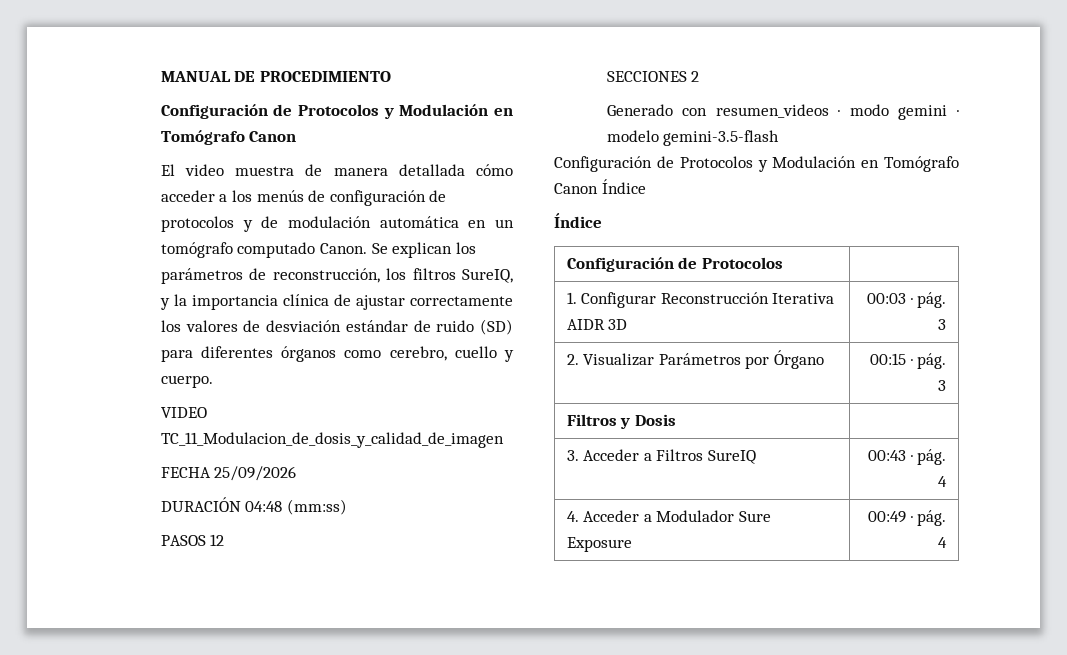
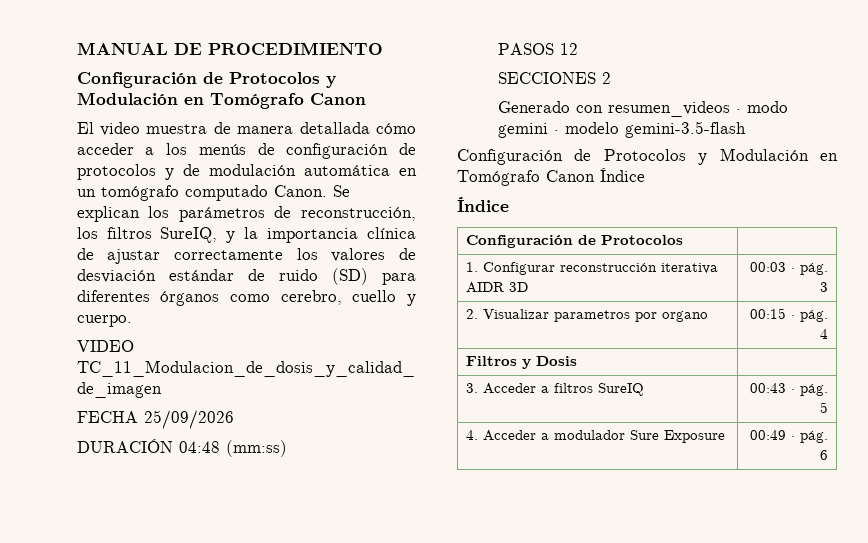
- 1. Configurar Reconstrucción Iterativa AIDR 3D | 00:03 · pág. 3
+ 1. Configurar reconstrucción iterativa AIDR 3D | 00:03 · pág. 3
- 2. Visualizar Parámetros por Órgano | 00:15 · pág. 3
+ 2. Visualizar parametros por organo | 00:15 · pág. 4
- 3. Acceder a Filtros SureIQ | 00:43 · pág. 4
+ 3. Acceder a filtros SureIQ | 00:43 · pág. 5
- 4. Acceder a Modulador Sure Exposure | 00:49 · pág. 4
+ 4. Acceder a modulador Sure Exposure | 00:49 · pág. 6

